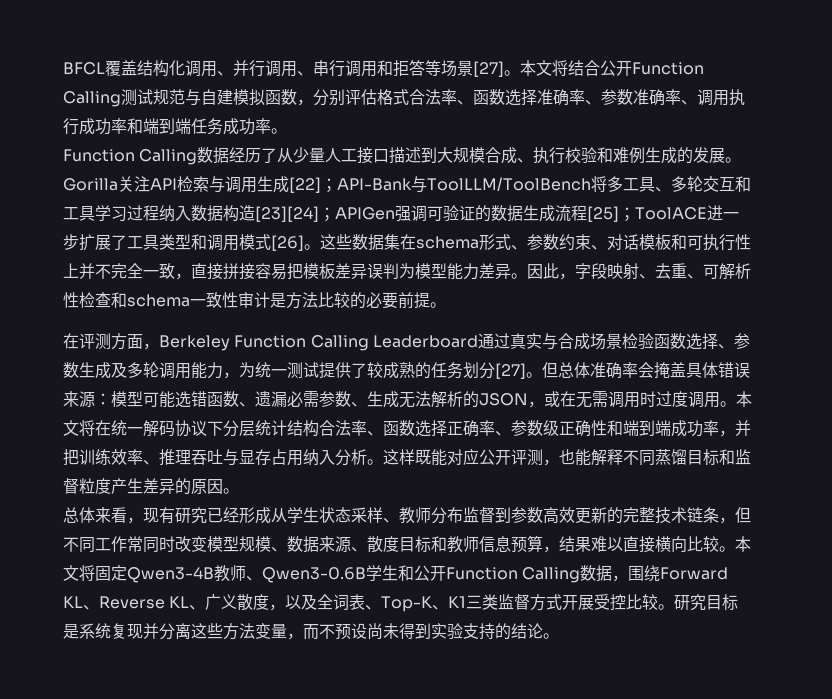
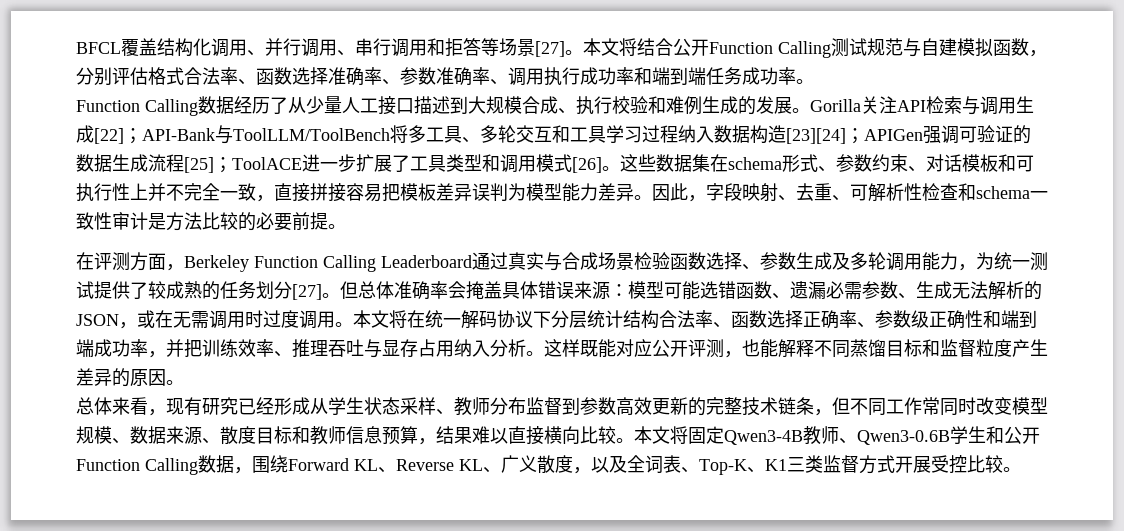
- 研究目标是系统复现并分离这些方法变量，而不预设尚未得到实验支持的结论。

